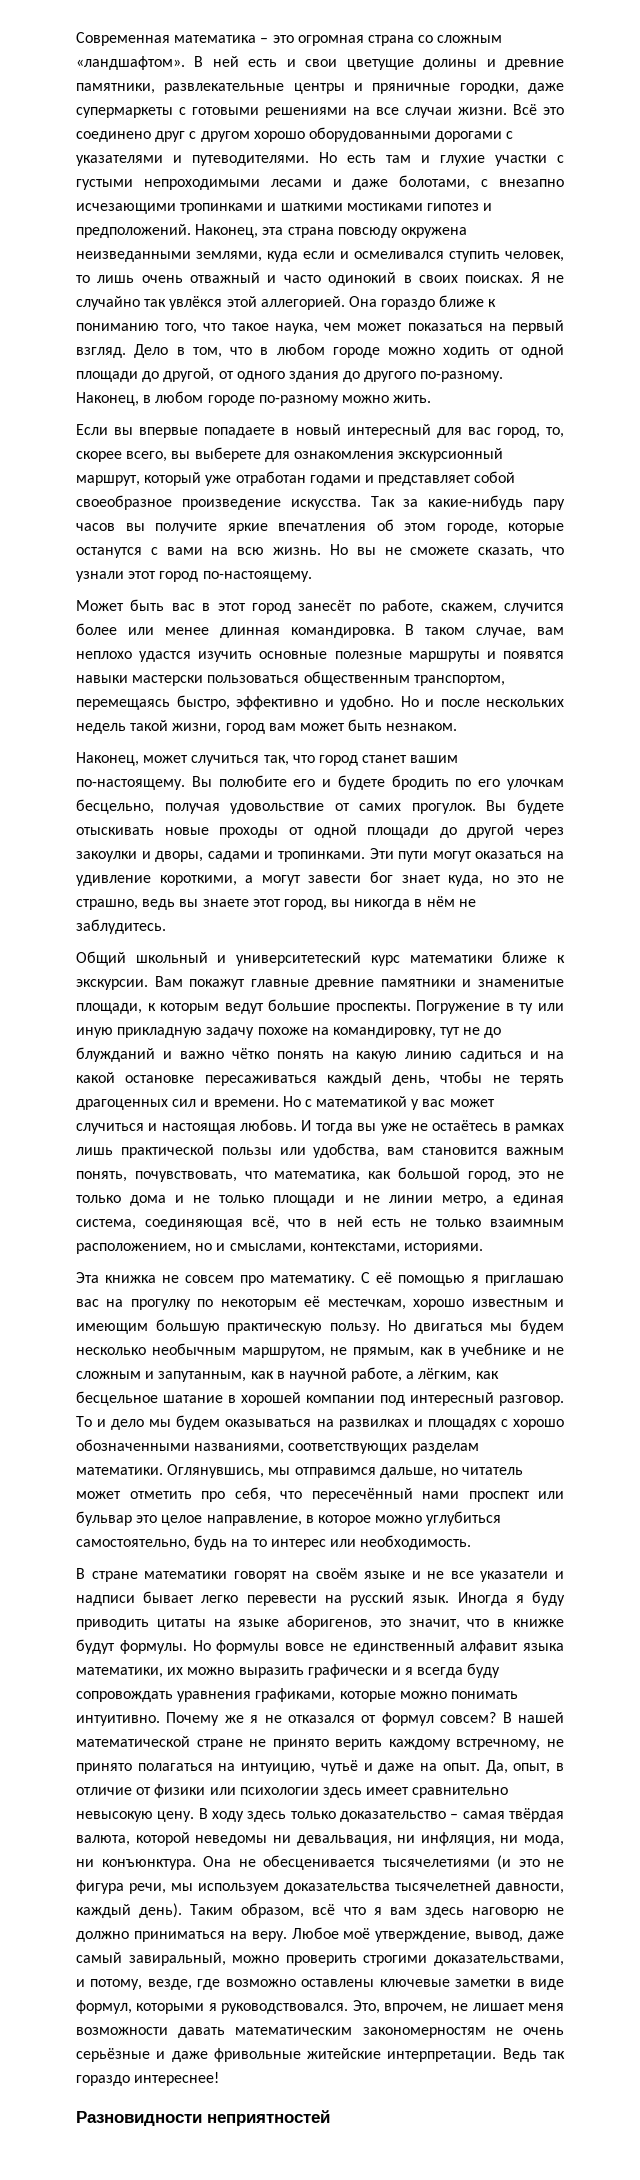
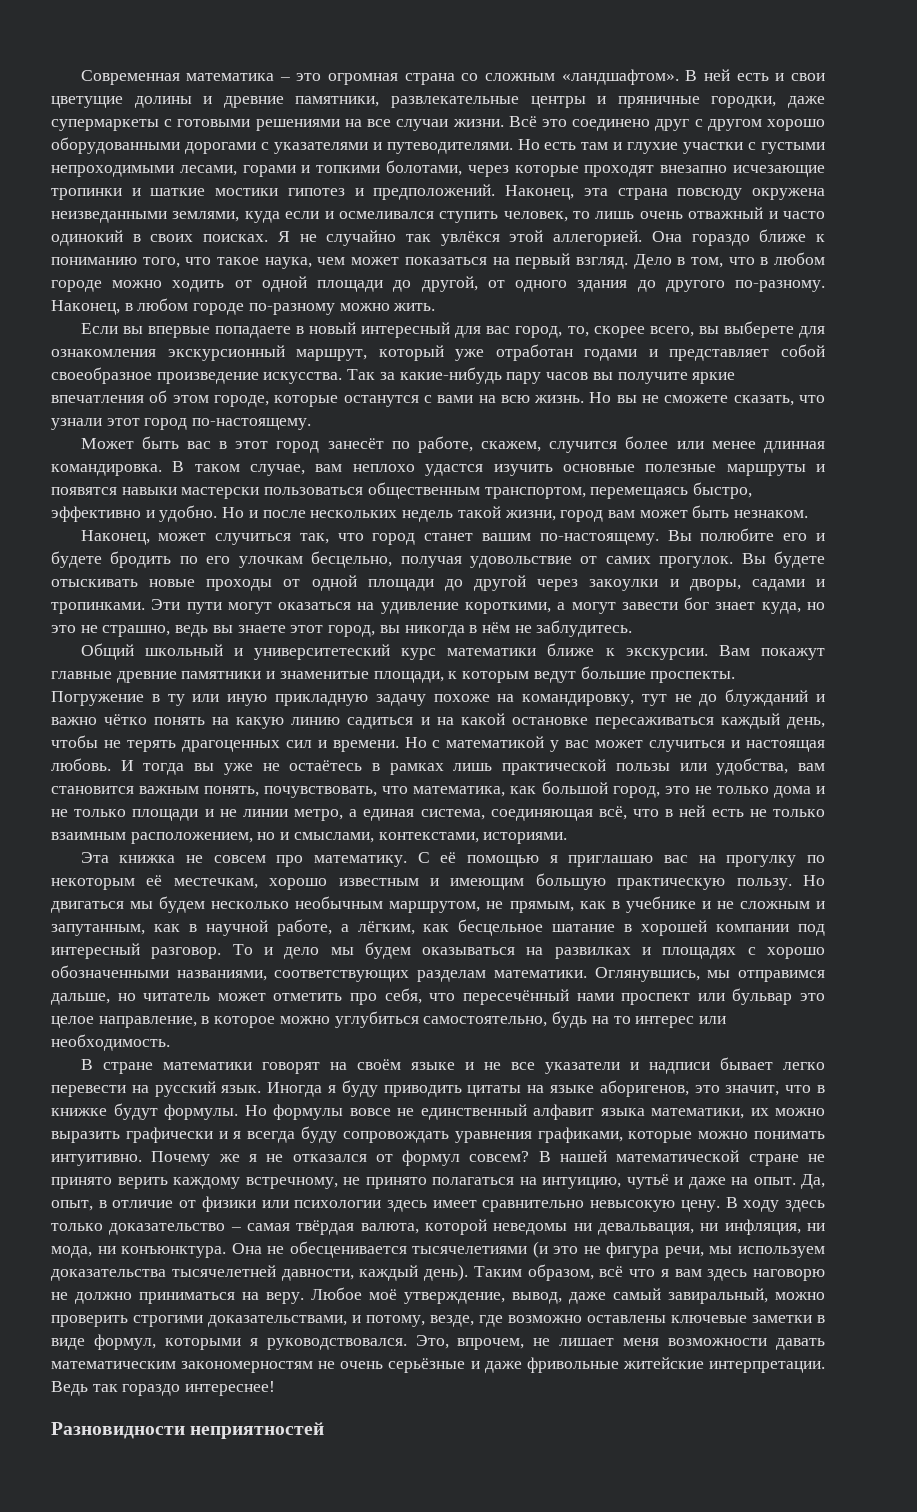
- Но есть там и глухие участки с густыми непроходимыми лесами и даже болотами, с внезапно исчезающими тропинками и шаткими мостиками гипотез и предположений.
+ Но есть там и глухие участки с густыми непроходимыми лесами, горами и топкими болотами, через которые проходят внезапно исчезающие тропинки и шаткие мостики гипотез и предположений.

